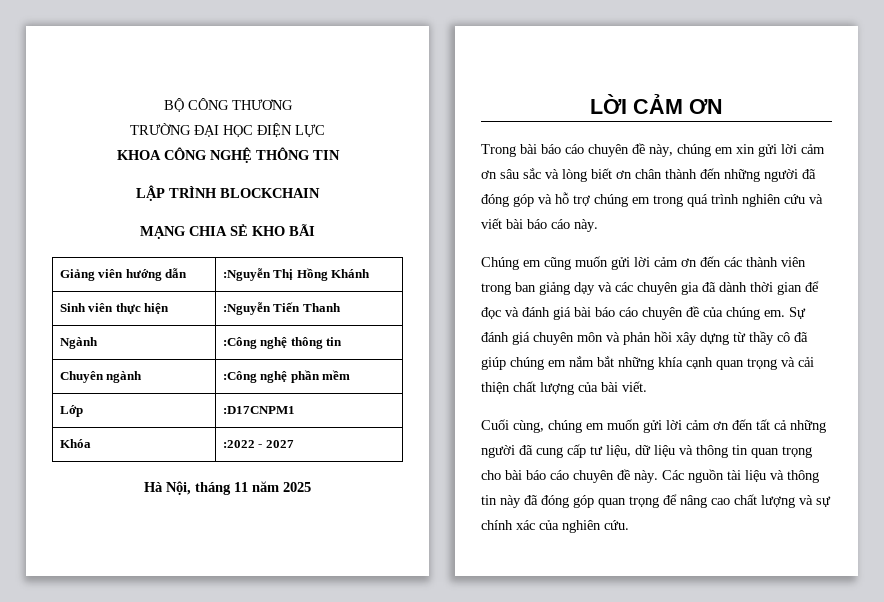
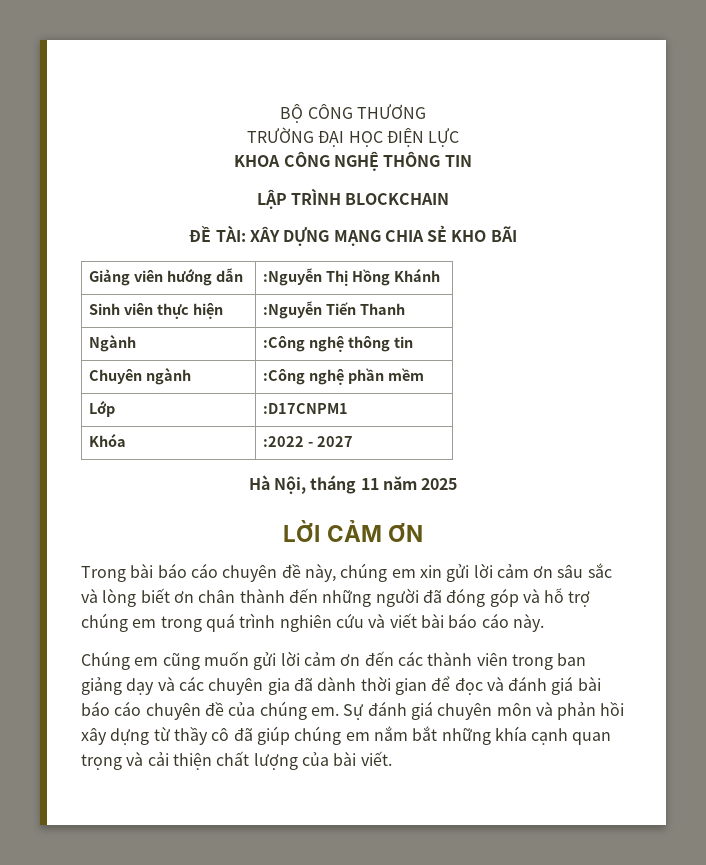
- MẠNG CHIA SẺ KHO BÃI
+ ĐỀ TÀI: XÂY DỰNG MẠNG CHIA SẺ KHO BÃI
- Cuối cùng, chúng em muốn gửi lời cảm ơn đến tất cả những người đã cung cấp tư liệu, dữ liệu và thông tin quan trọng cho bài báo cáo chuyên đề này. Các nguồn tài liệu và thông tin này đã đóng góp quan trọng để nâng cao chất lượng và sự chính xác của nghiên cứu.

